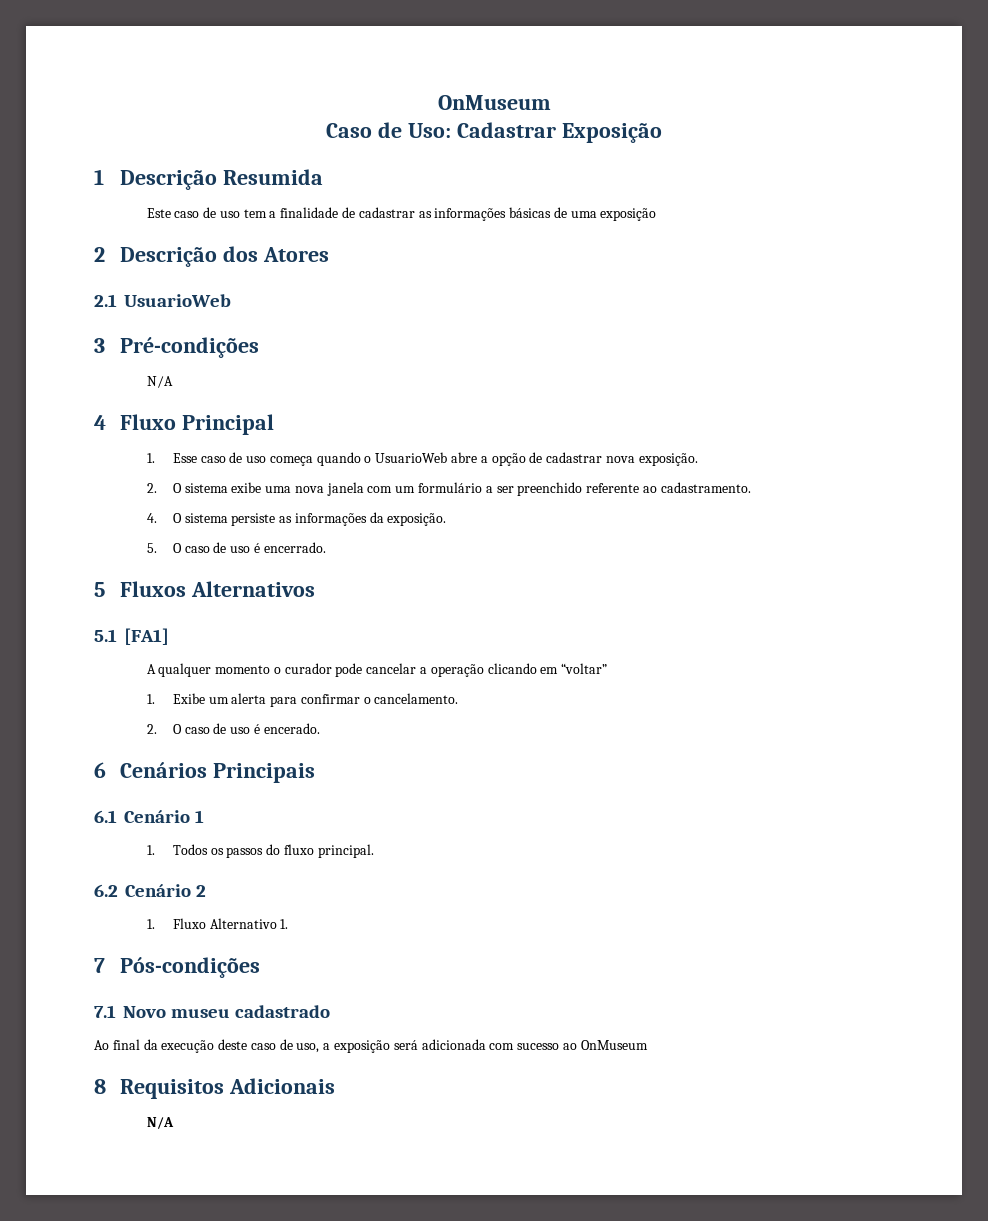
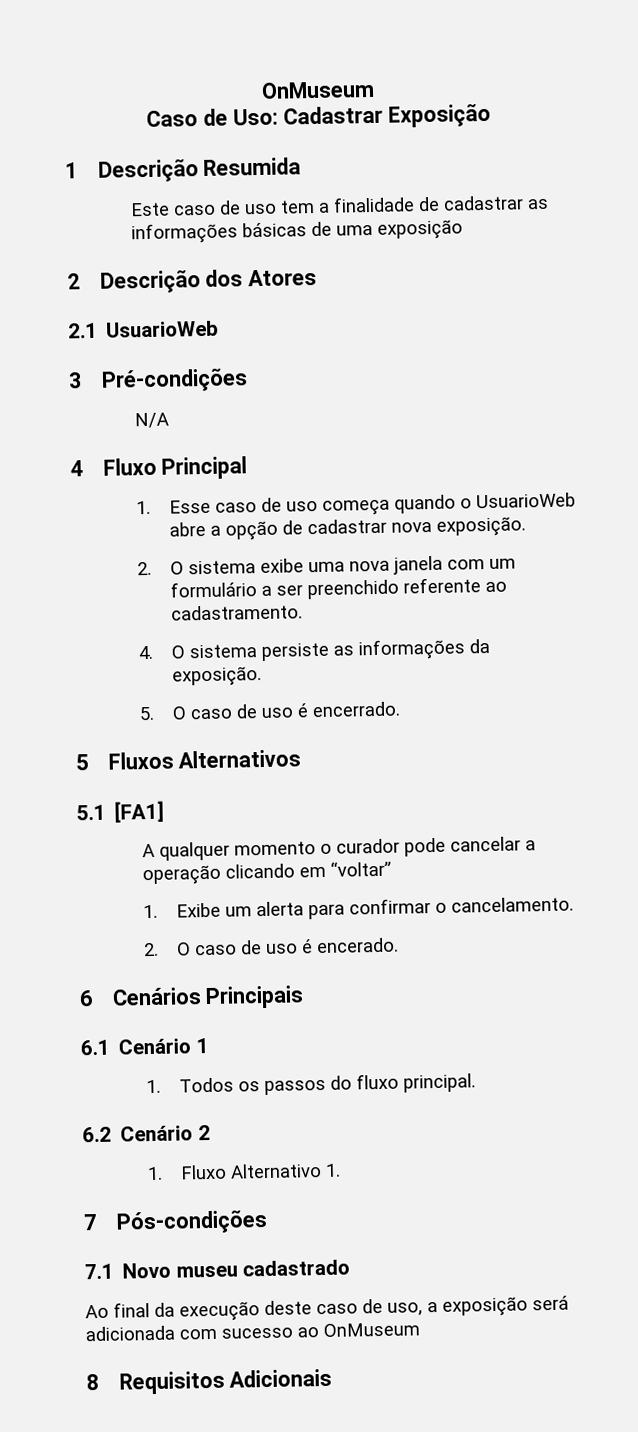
  8 Requisitos Adicionais
- N/A

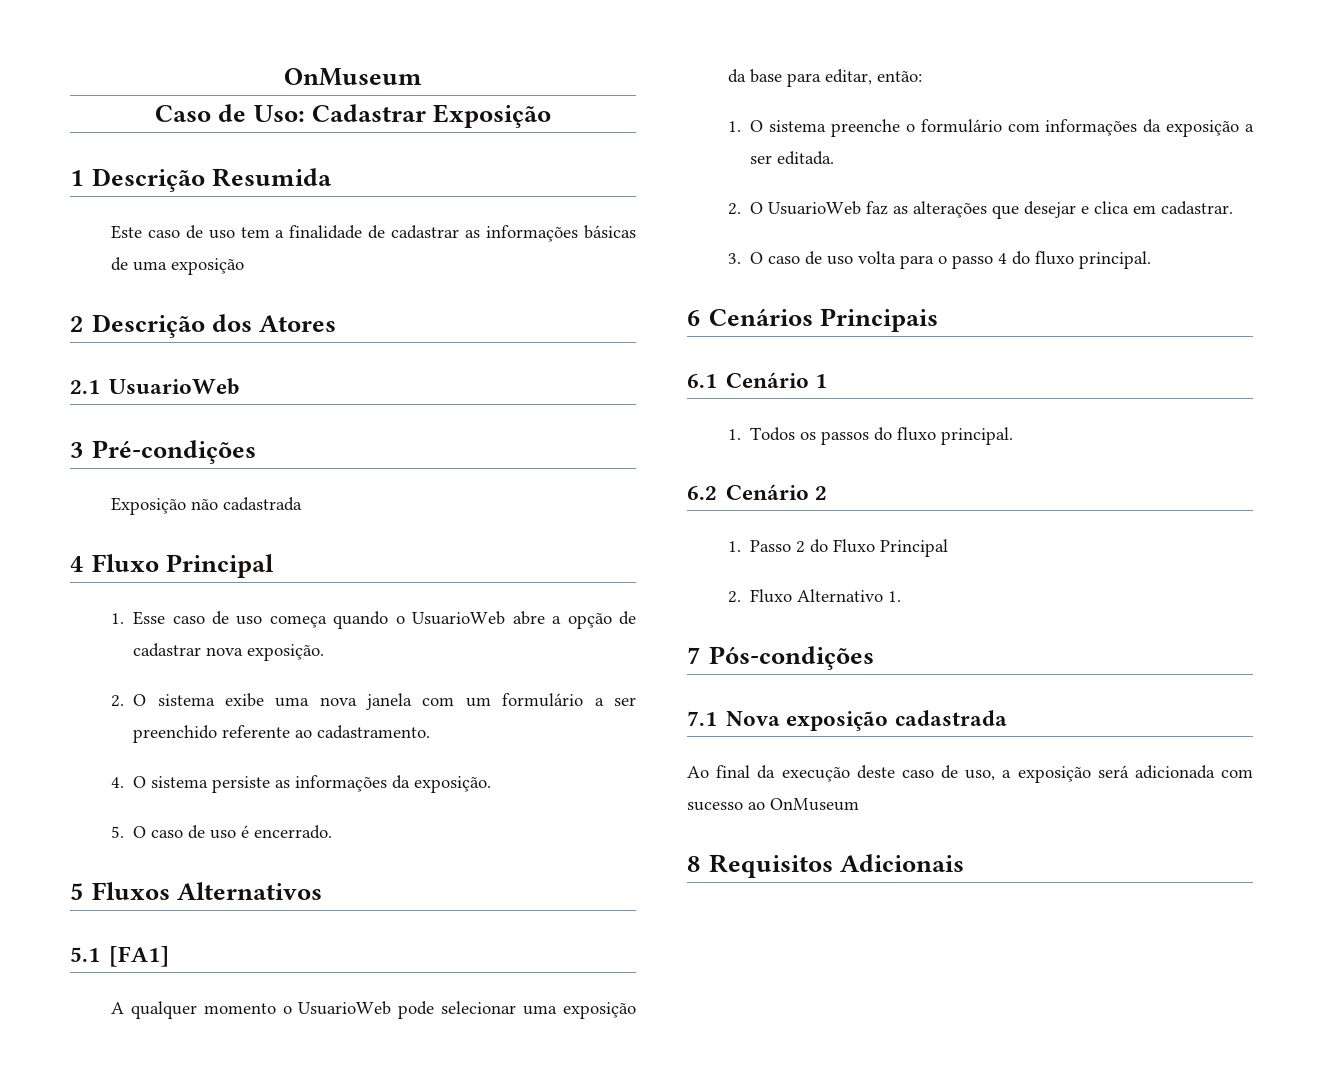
- N/A
+ Exposição não cadastrada
- A qualquer momento o curador pode cancelar a operação clicando em “voltar”
- 1. Exibe um alerta para confirmar o cancelamento.
- 2. O caso de uso é encerado.
+ A qualquer momento o UsuarioWeb pode selecionar uma exposição da base para editar, então:
+ 1. O sistema preenche o formulário com informações da exposição a ser editada.
+ 2. O UsuarioWeb faz as alterações que desejar e clica em cadastrar.
+ 3. O caso de uso volta para o passo 4 do fluxo principal.
- 1. Fluxo Alternativo 1.
+ 1. Passo 2 do Fluxo Principal
+ 2. Fluxo Alternativo 1.
- 7.1 Novo museu cadastrado
+ 7.1 Nova exposição cadastrada

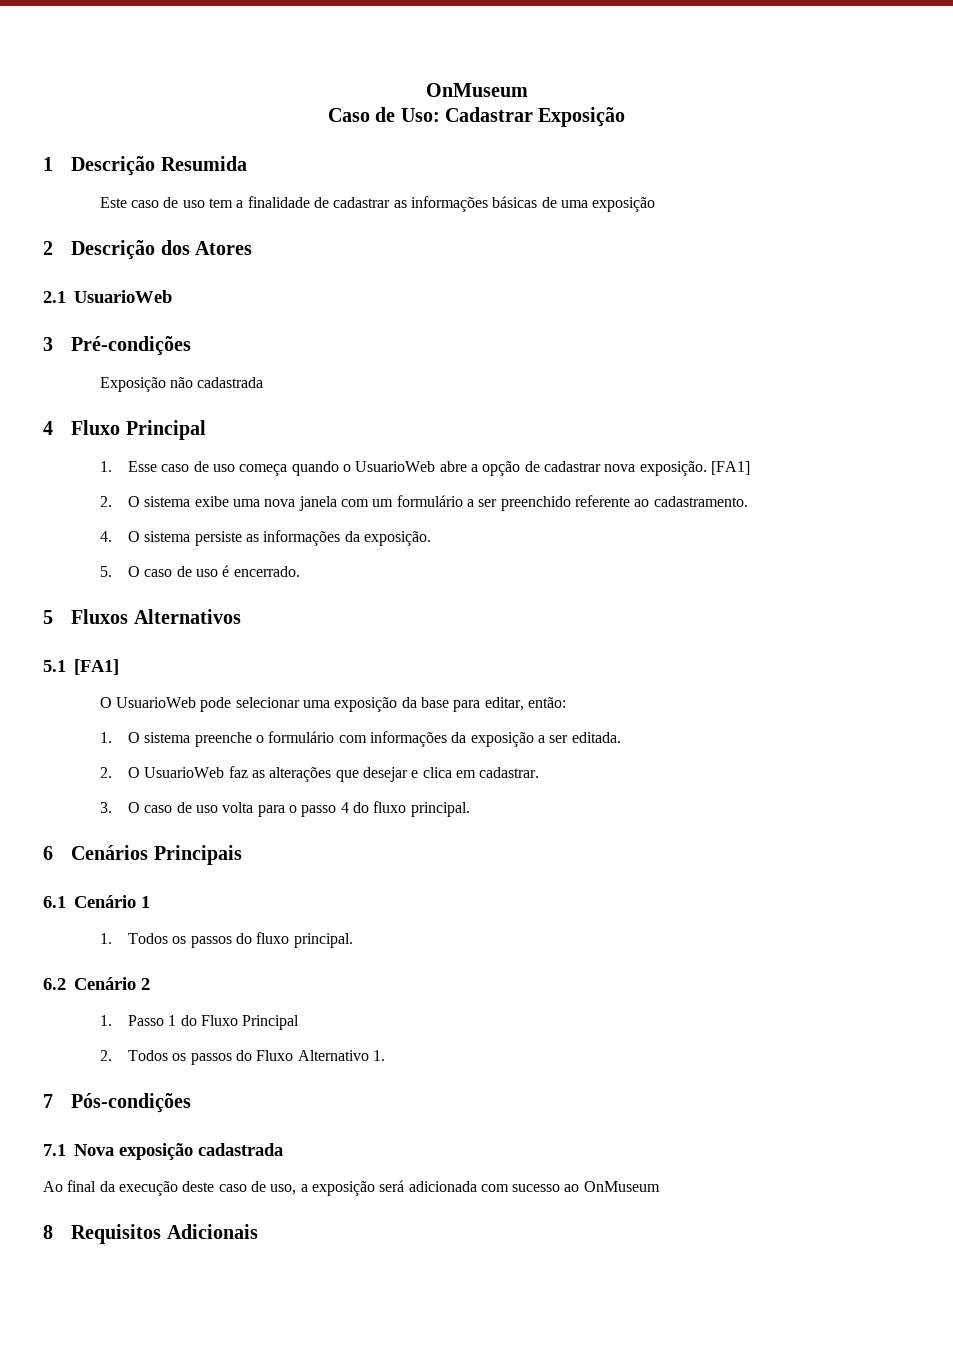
- 1. Esse caso de uso começa quando o UsuarioWeb abre a opção de cadastrar nova exposição.
+ 1. Esse caso de uso começa quando o UsuarioWeb abre a opção de cadastrar nova exposição. [FA1]
- A qualquer momento o UsuarioWeb pode selecionar uma exposição da base para editar, então:
+ O UsuarioWeb pode selecionar uma exposição da base para editar, então:
- 1. Passo 2 do Fluxo Principal
+ 1. Passo 1 do Fluxo Principal
- 2. Fluxo Alternativo 1.
+ 2. Todos os passos do Fluxo Alternativo 1.

